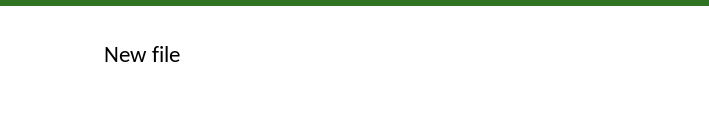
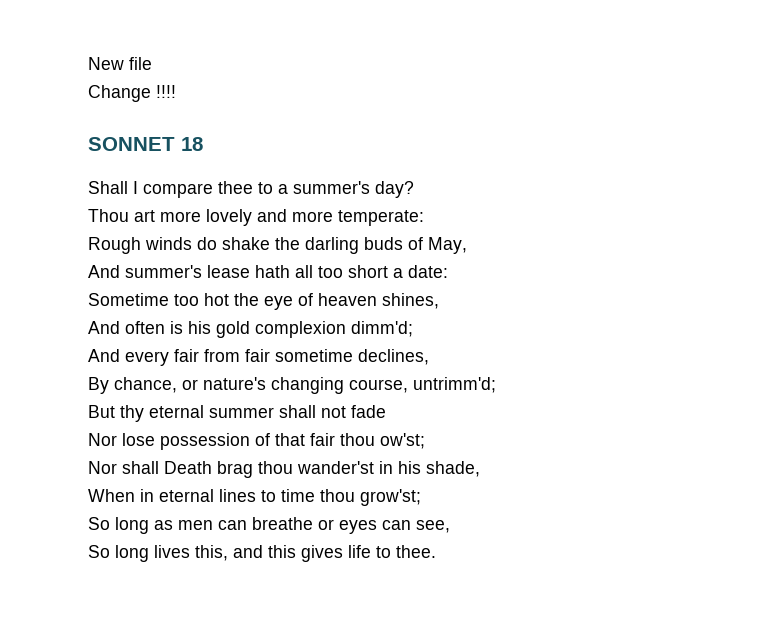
+ Change !!!!
+ SONNET 18
+ Shall I compare thee to a summer's day?
+ Thou art more lovely and more temperate:
+ Rough winds do shake the darling buds of May,
+ And summer's lease hath all too short a date:
+ Sometime too hot the eye of heaven shines,
+ And often is his gold complexion dimm'd;
+ And every fair from fair sometime declines,
+ By chance, or nature's changing course, untrimm'd;
+ But thy eternal summer shall not fade
+ Nor lose possession of that fair thou ow'st;
+ Nor shall Death brag thou wander'st in his shade,
+ When in eternal lines to time thou grow'st;
+ So long as men can breathe or eyes can see,
+ So long lives this, and this gives life to thee.

